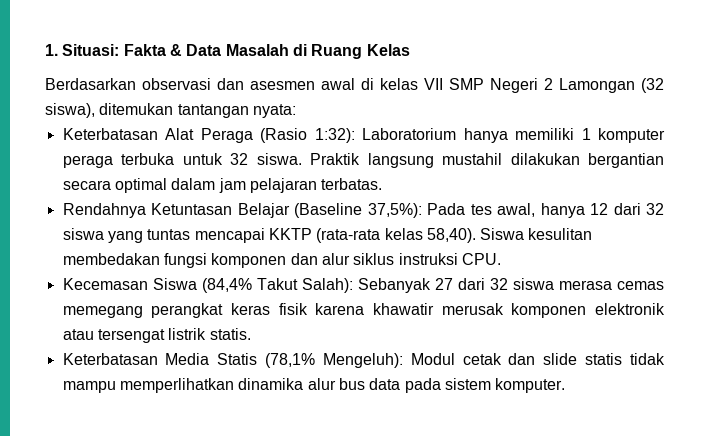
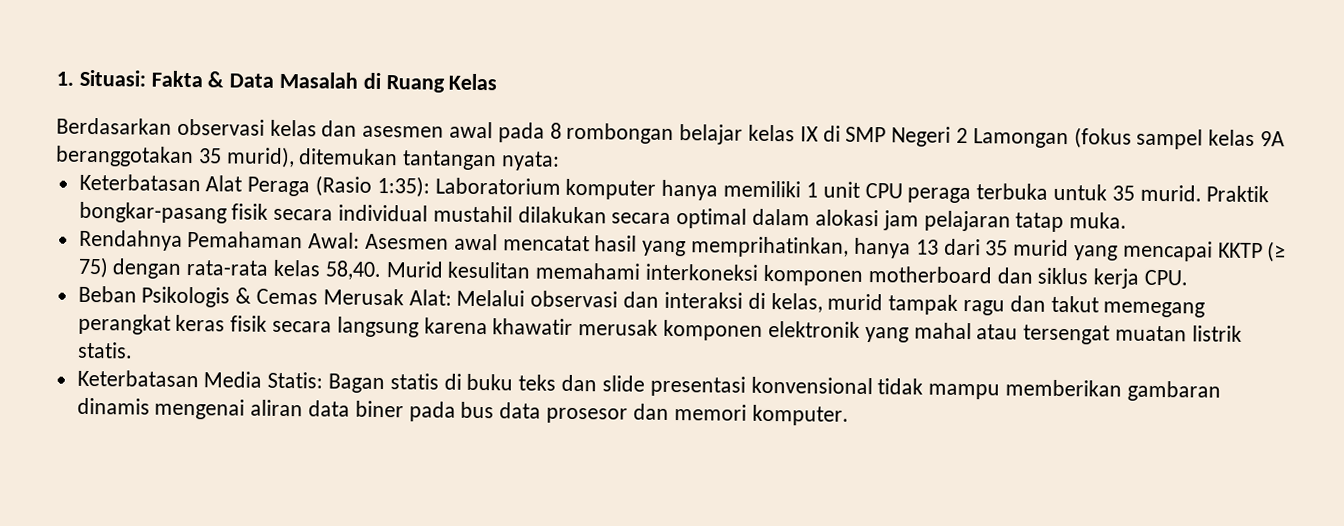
- Berdasarkan observasi dan asesmen awal di kelas VII SMP Negeri 2 Lamongan (32 siswa), ditemukan tantangan nyata:
+ Berdasarkan observasi kelas dan asesmen awal pada 8 rombongan belajar kelas IX di SMP Negeri 2 Lamongan (fokus sampel kelas 9A beranggotakan 35 murid), ditemukan tantangan nyata:
- Keterbatasan Alat Peraga (Rasio 1:32): Laboratorium hanya memiliki 1 komputer peraga terbuka untuk 32 siswa. Praktik langsung mustahil dilakukan bergantian secara optimal dalam jam pelajaran terbatas.
+ Keterbatasan Alat Peraga (Rasio 1:35): Laboratorium komputer hanya memiliki 1 unit CPU peraga terbuka untuk 35 murid. Praktik bongkar-pasang fisik secara individual mustahil dilakukan secara optimal dalam alokasi jam pelajaran tatap muka.
- Rendahnya Ketuntasan Belajar (Baseline 37,5%): Pada tes awal, hanya 12 dari 32 siswa yang tuntas mencapai KKTP (rata-rata kelas 58,40). Siswa kesulitan membedakan fungsi komponen dan alur siklus instruksi CPU.
- Kecemasan Siswa (84,4% Takut Salah): Sebanyak 27 dari 32 siswa merasa cemas memegang perangkat keras fisik karena khawatir merusak komponen elektronik atau tersengat listrik statis.
+ Rendahnya Pemahaman Awal: Asesmen awal mencatat hasil yang memprihatinkan, hanya 13 dari 35 murid yang mencapai KKTP (≥ 75) dengan rata-rata kelas 58,40. Murid kesulitan memahami interkoneksi komponen motherboard dan siklus kerja CPU.
+ Beban Psikologis & Cemas Merusak Alat: Melalui observasi dan interaksi di kelas, murid tampak ragu dan takut memegang perangkat keras fisik secara langsung karena khawatir merusak komponen elektronik yang mahal atau tersengat muatan listrik statis.
- Keterbatasan Media Statis (78,1% Mengeluh): Modul cetak dan slide statis tidak mampu memperlihatkan dinamika alur bus data pada sistem komputer.
+ Keterbatasan Media Statis: Bagan statis di buku teks dan slide presentasi konvensional tidak mampu memberikan gambaran dinamis mengenai aliran data biner pada bus data prosesor dan memori komputer.

